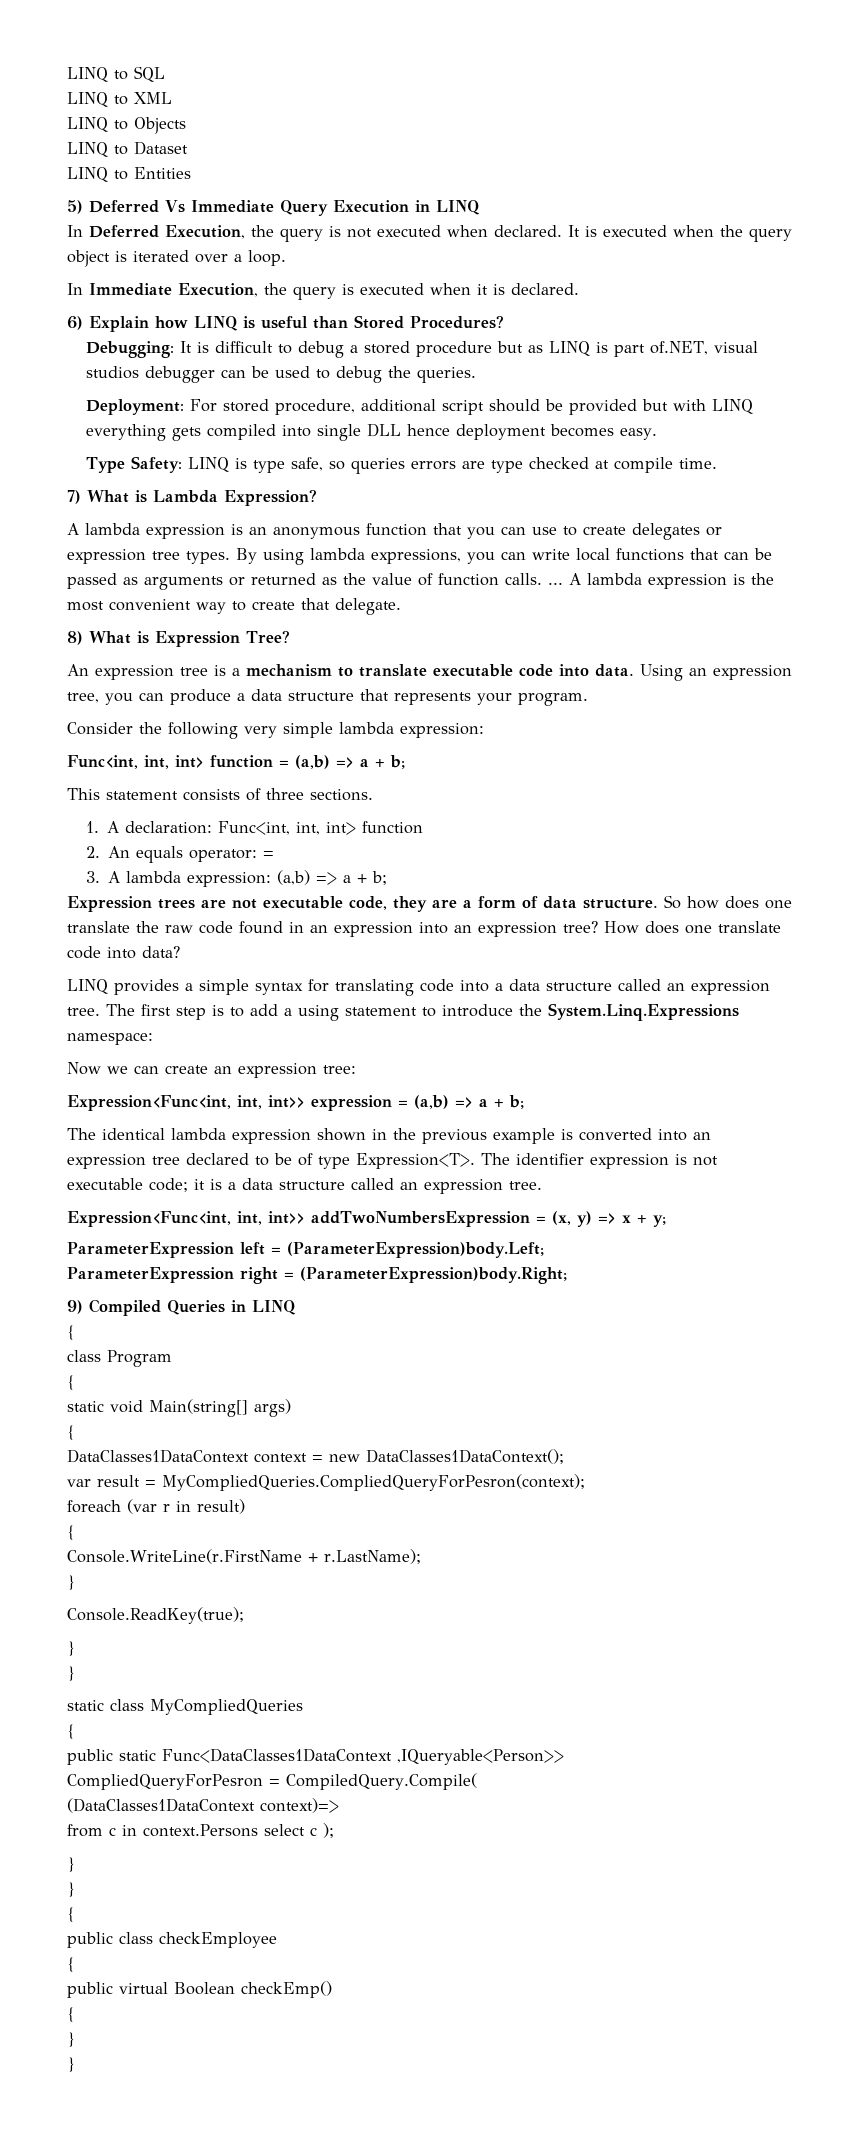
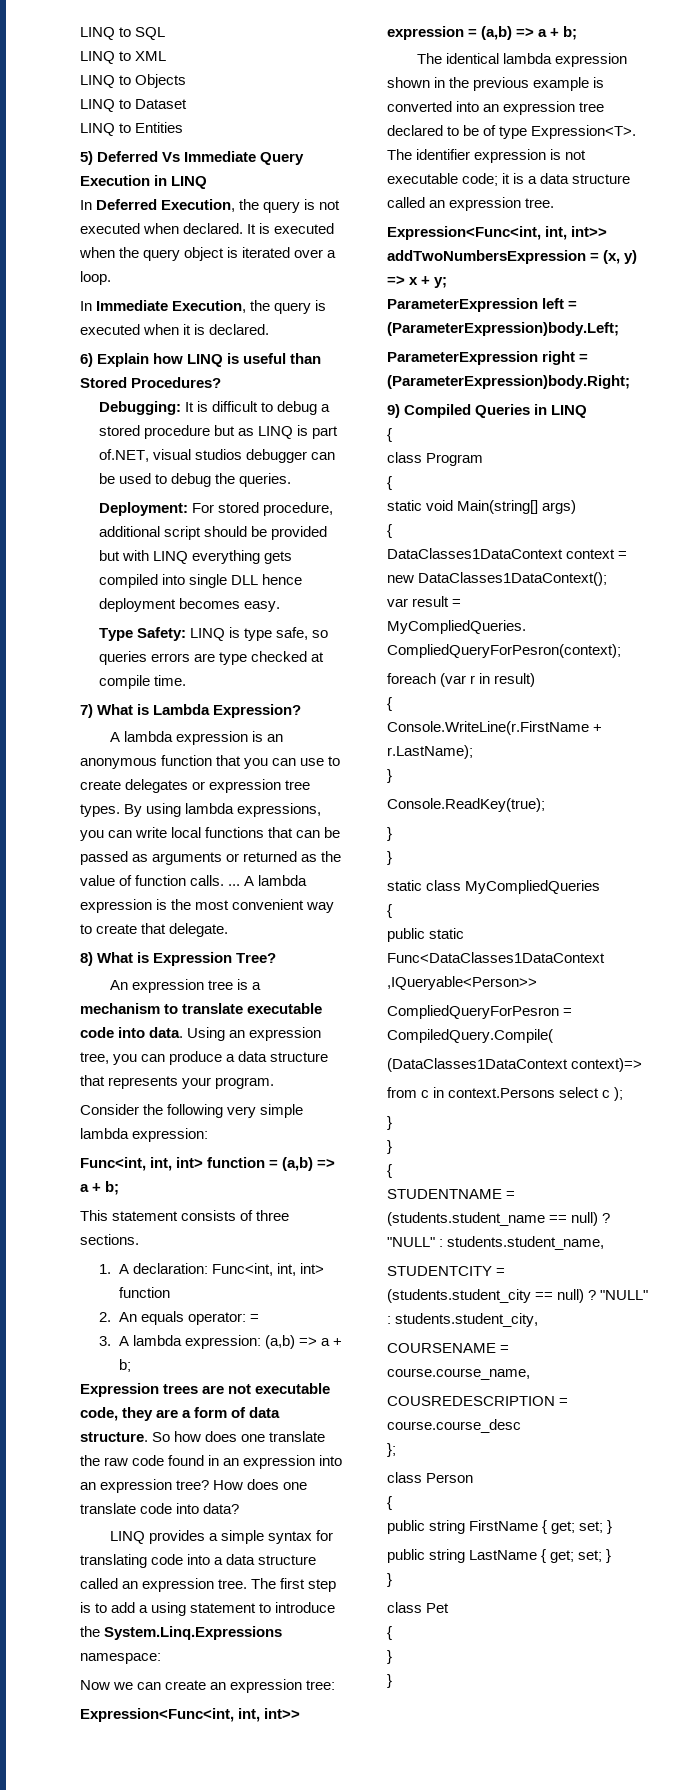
- public class checkEmployee
+ STUDENTNAME = (students.student_name == null) ? "NULL" : students.student_name,
+ STUDENTCITY = (students.student_city == null) ? "NULL" : students.student_city,
+ COURSENAME = course.course_name,
+ COUSREDESCRIPTION = course.course_desc
+ };
+ class Person
  {
- public virtual Boolean checkEmp()
+ public string FirstName { get; set; }
+ public string LastName { get; set; }
+ }
+ class Pet

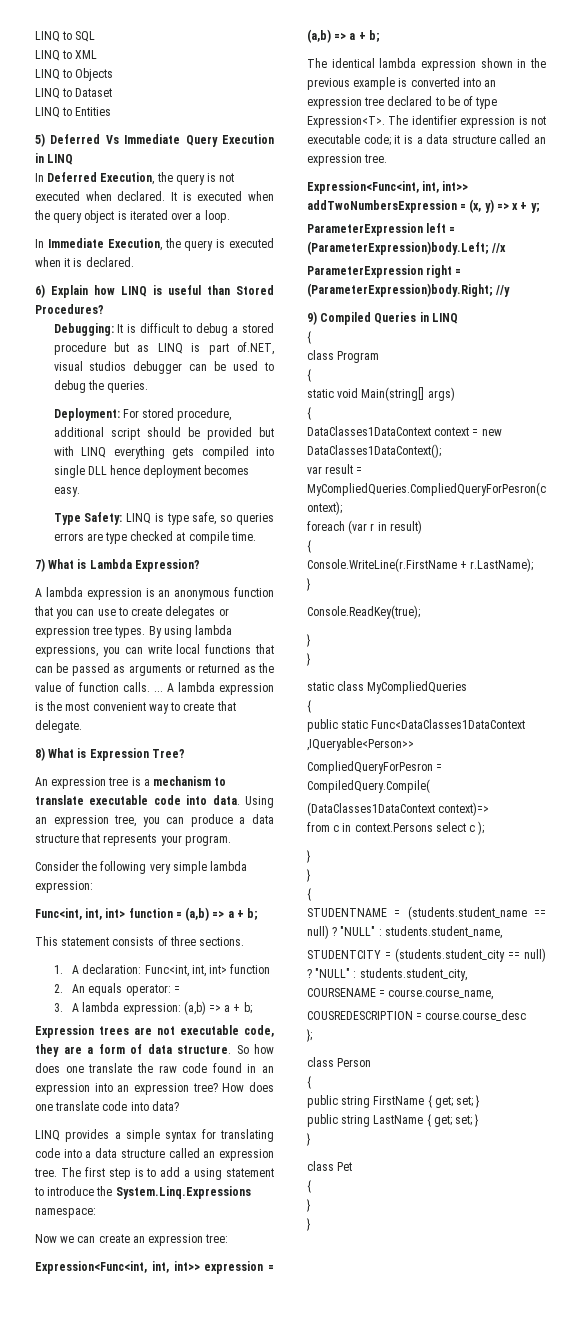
- ParameterExpression left = (ParameterExpression)body.Left;
+ ParameterExpression left = (ParameterExpression)body.Left; //x
- ParameterExpression right = (ParameterExpression)body.Right;
+ ParameterExpression right = (ParameterExpression)body.Right; //y

